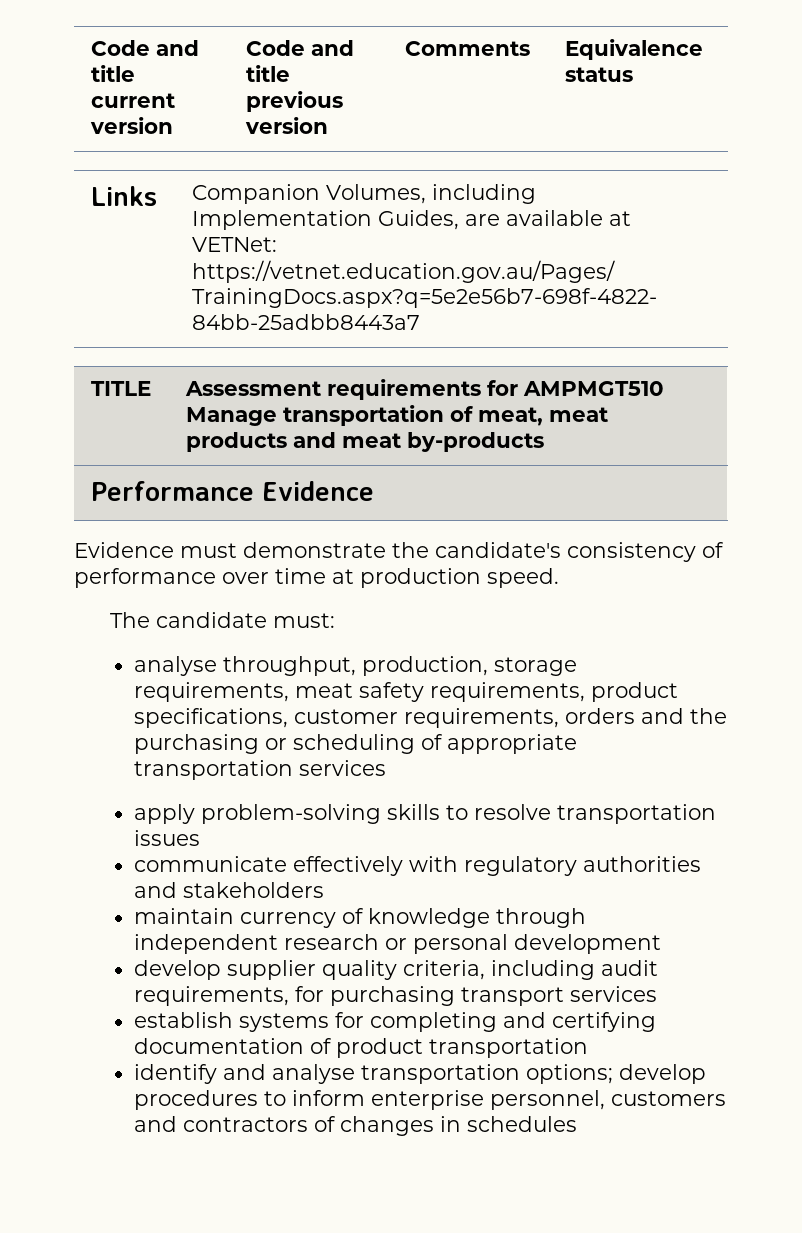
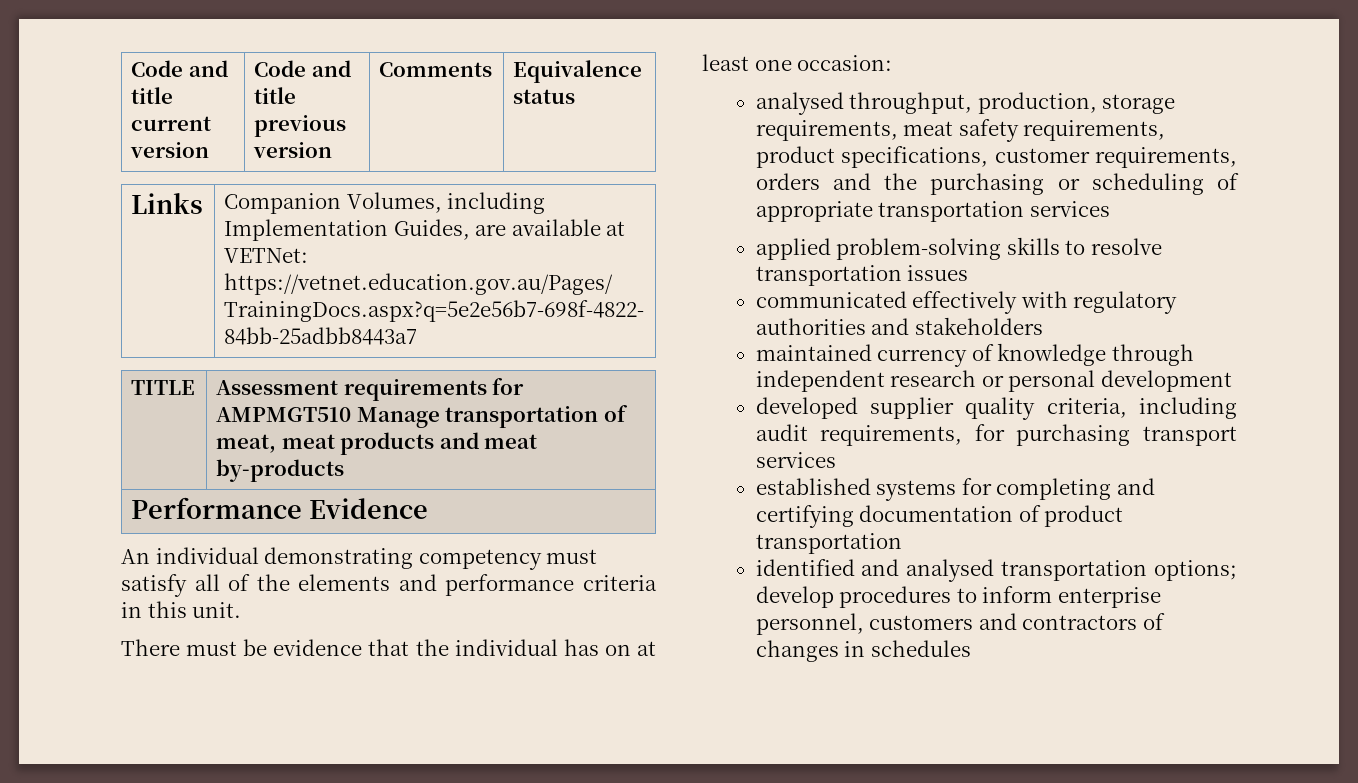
- Evidence must demonstrate the candidate's consistency of performance over time at production speed.
- The candidate must:
- analyse throughput, production, storage requirements, meat safety requirements, product specifications, customer requirements, orders and the purchasing or scheduling of appropriate transportation services
+ An individual demonstrating competency must satisfy all of the elements and performance criteria in this unit.
+ There must be evidence that the individual has on at least one occasion:
+ analysed throughput, production, storage requirements, meat safety requirements, product specifications, customer requirements, orders and the purchasing or scheduling of appropriate transportation services
- apply problem-solving skills to resolve transportation issues
+ applied problem-solving skills to resolve transportation issues
- communicate effectively with regulatory authorities and stakeholders
+ communicated effectively with regulatory authorities and stakeholders
- maintain currency of knowledge through independent research or personal development
+ maintained currency of knowledge through independent research or personal development
- develop supplier quality criteria, including audit requirements, for purchasing transport services
+ developed supplier quality criteria, including audit requirements, for purchasing transport services
- establish systems for completing and certifying documentation of product transportation
+ established systems for completing and certifying documentation of product transportation
- identify and analyse transportation options; develop procedures to inform enterprise personnel, customers and contractors of changes in schedules
+ identified and analysed transportation options; develop procedures to inform enterprise personnel, customers and contractors of changes in schedules

